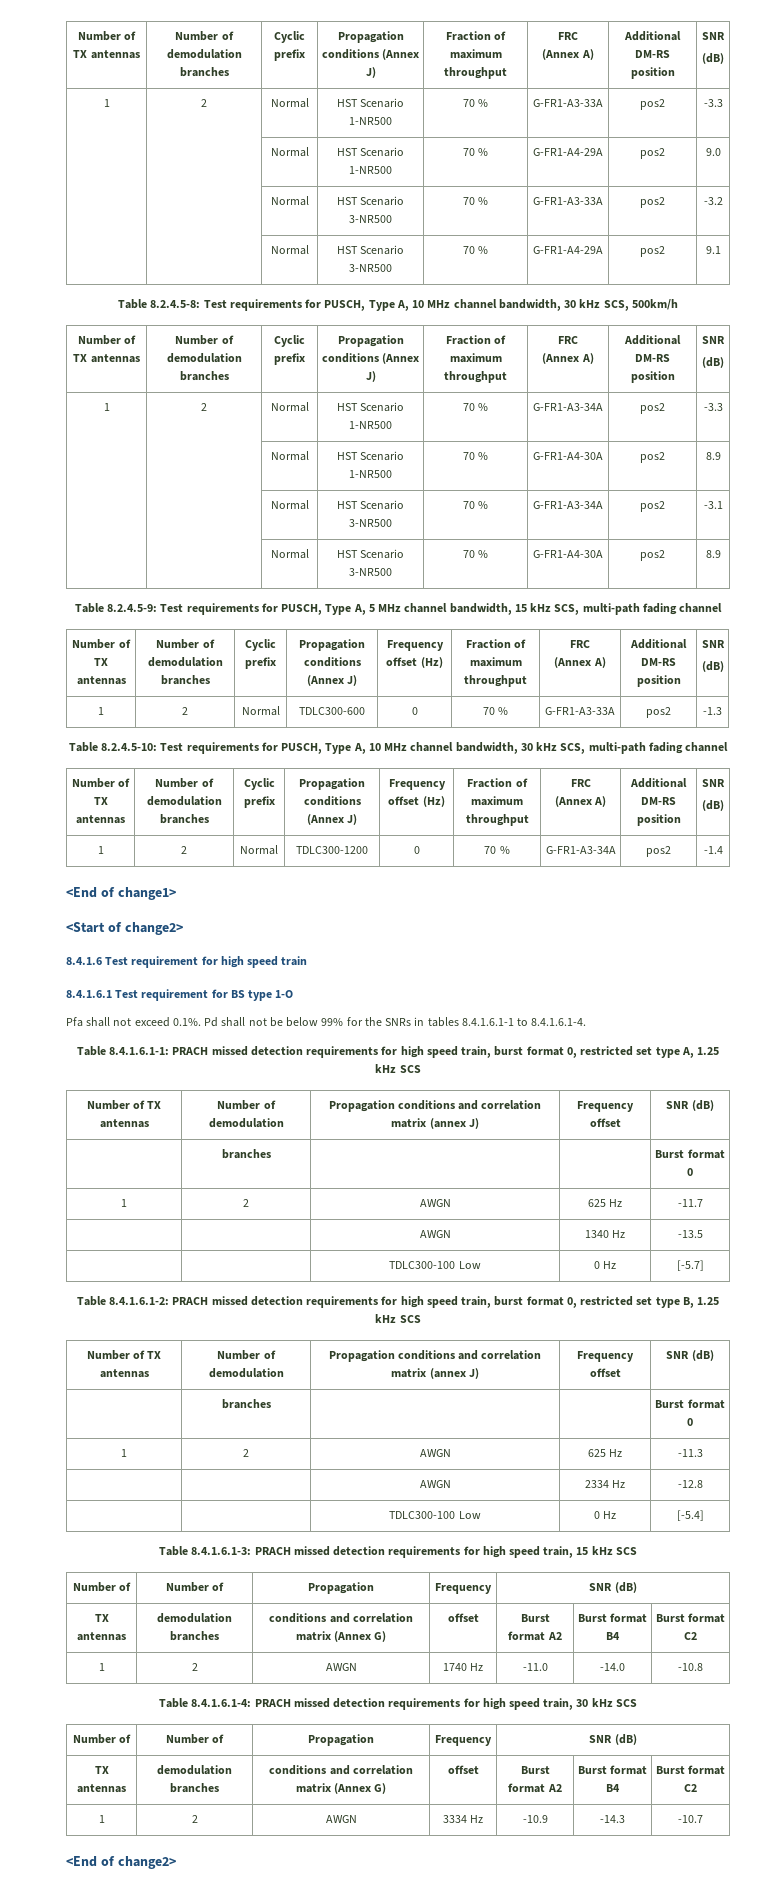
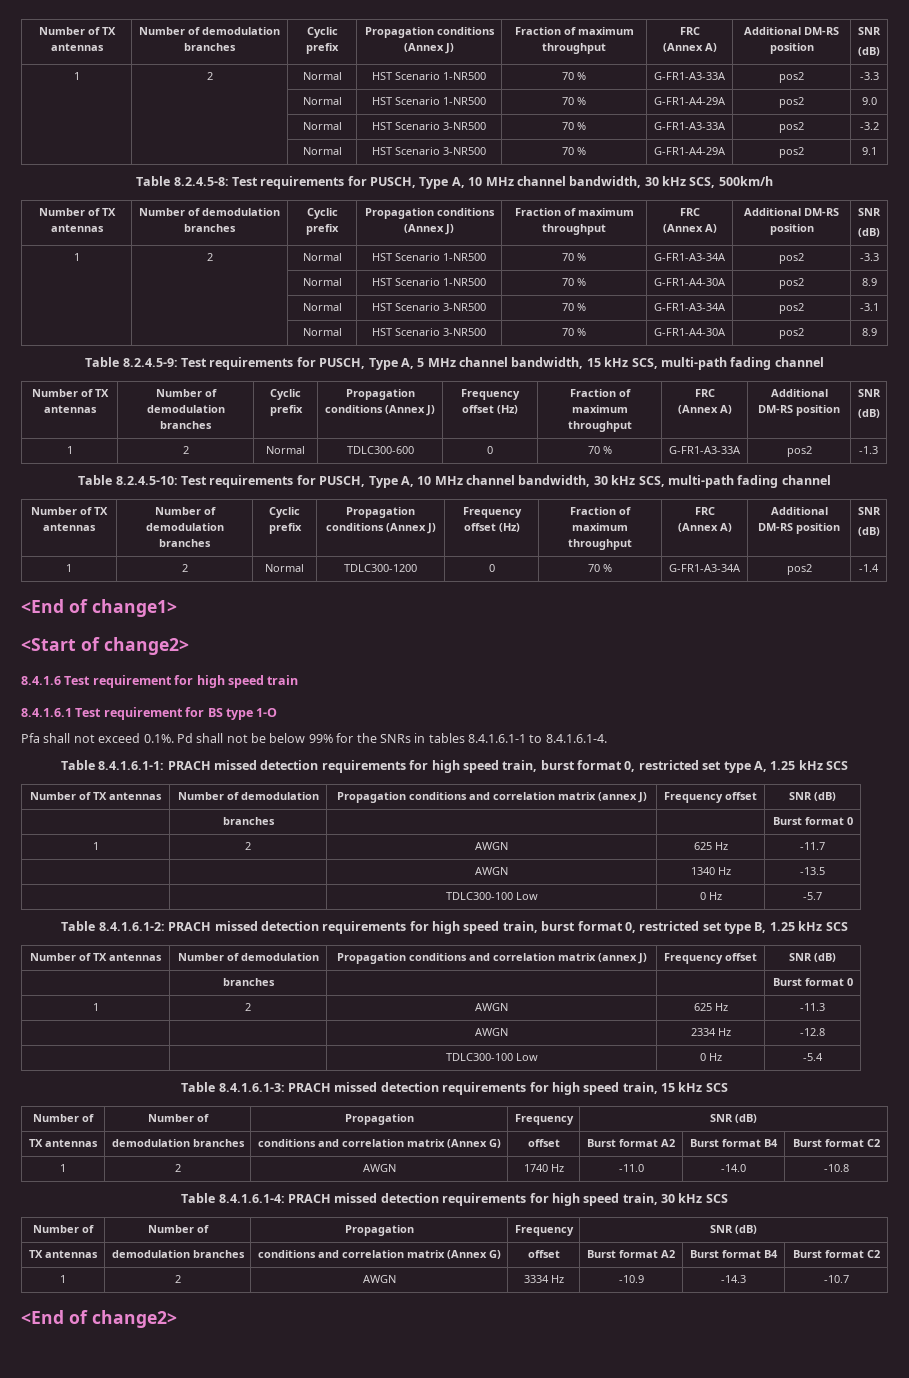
- | | TDLC300-100 Low | 0 Hz | [-5.7]
+ | | TDLC300-100 Low | 0 Hz | -5.7
- | | TDLC300-100 Low | 0 Hz | [-5.4]
+ | | TDLC300-100 Low | 0 Hz | -5.4

